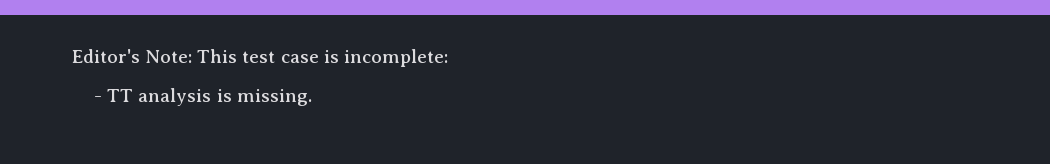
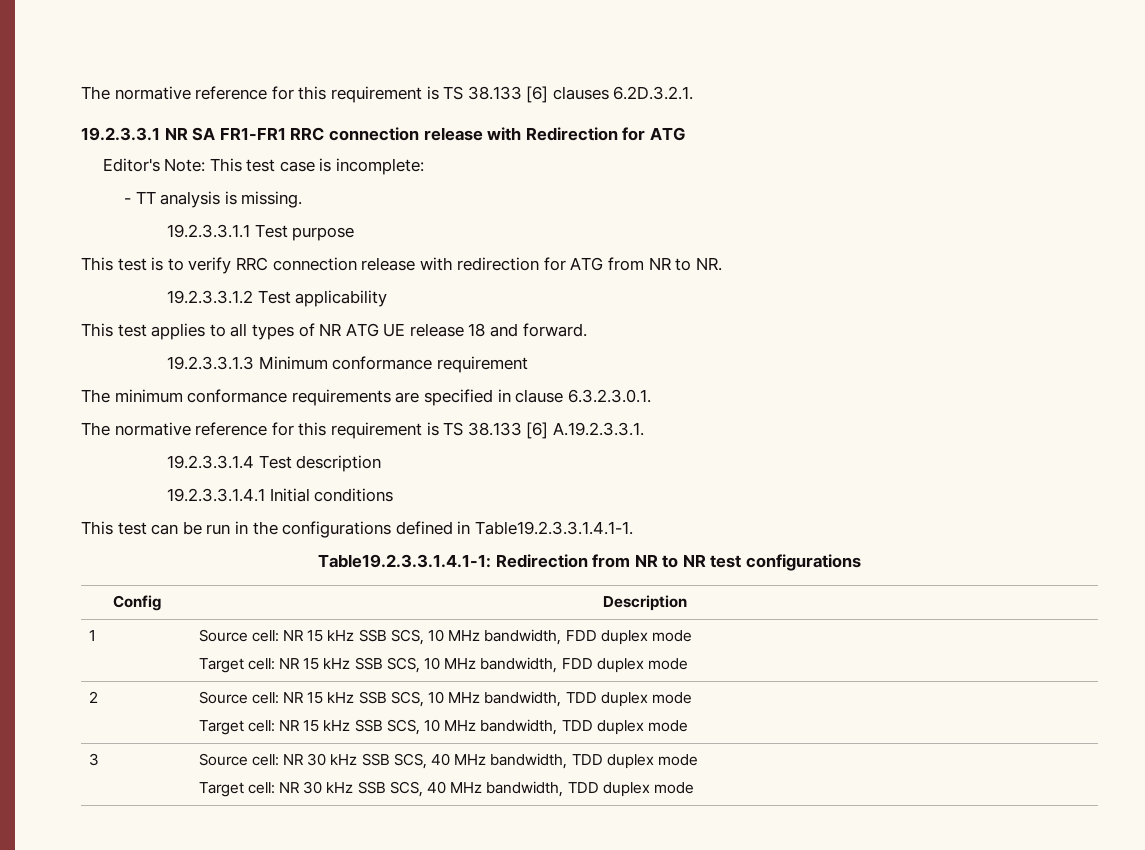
+ The normative reference for this requirement is TS 38.133 [6] clauses 6.2D.3.2.1.
+ 19.2.3.3.1 NR SA FR1-FR1 RRC connection release with Redirection for ATG
+ 19.2.3.3.1.1 Test purpose
+ This test is to verify RRC connection release with redirection for ATG from NR to NR.
+ 19.2.3.3.1.2 Test applicability
+ This test applies to all types of NR ATG UE release 18 and forward.
+ 19.2.3.3.1.3 Minimum conformance requirement
+ The minimum conformance requirements are specified in clause 6.3.2.3.0.1.
+ The normative reference for this requirement is TS 38.133 [6] A.19.2.3.3.1.
+ 19.2.3.3.1.4 Test description
+ 19.2.3.3.1.4.1 Initial conditions
+ This test can be run in the configurations defined in Table19.2.3.3.1.4.1-1.
+ Table19.2.3.3.1.4.1-1: Redirection from NR to NR test configurations
+ Config | Description
+ 1 | Source cell: NR 15 kHz SSB SCS, 10 MHz bandwidth, FDD duplex mode
+ Target cell: NR 15 kHz SSB SCS, 10 MHz bandwidth, FDD duplex mode
+ 2 | Source cell: NR 15 kHz SSB SCS, 10 MHz bandwidth, TDD duplex mode
+ Target cell: NR 15 kHz SSB SCS, 10 MHz bandwidth, TDD duplex mode
+ 3 | Source cell: NR 30 kHz SSB SCS, 40 MHz bandwidth, TDD duplex mode
+ Target cell: NR 30 kHz SSB SCS, 40 MHz bandwidth, TDD duplex mode

